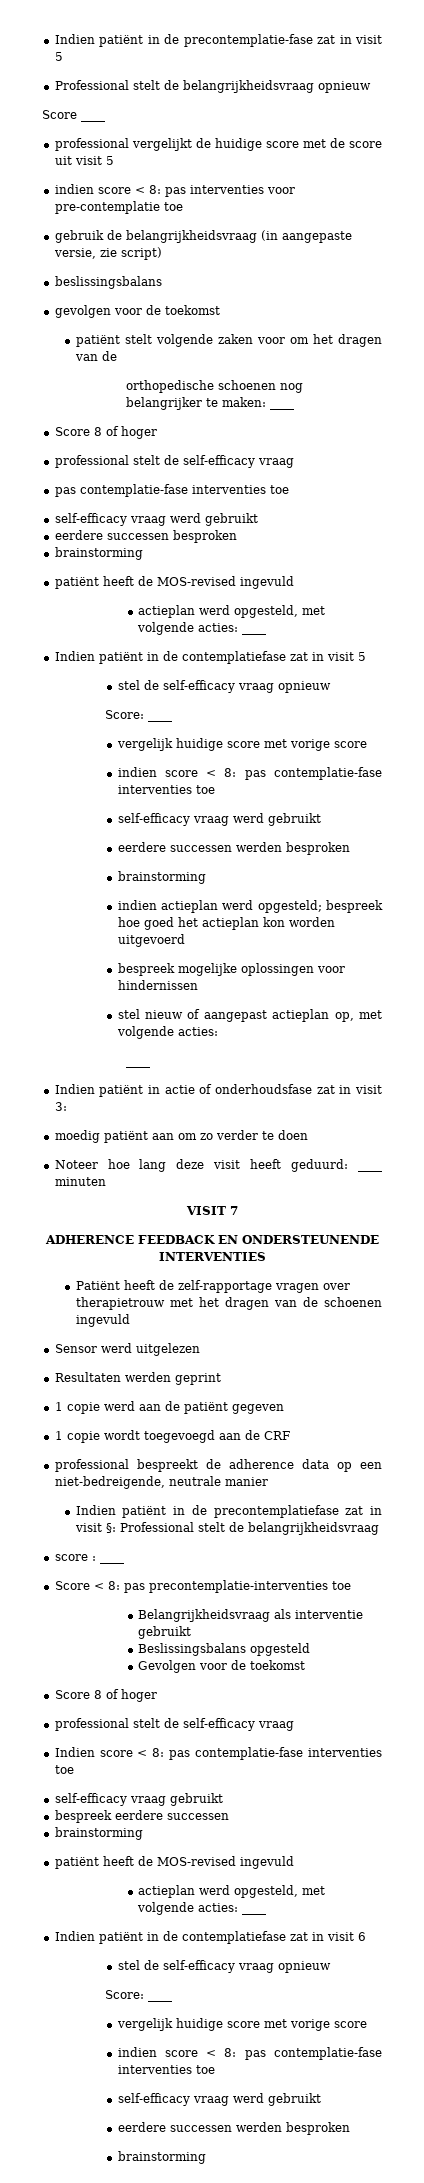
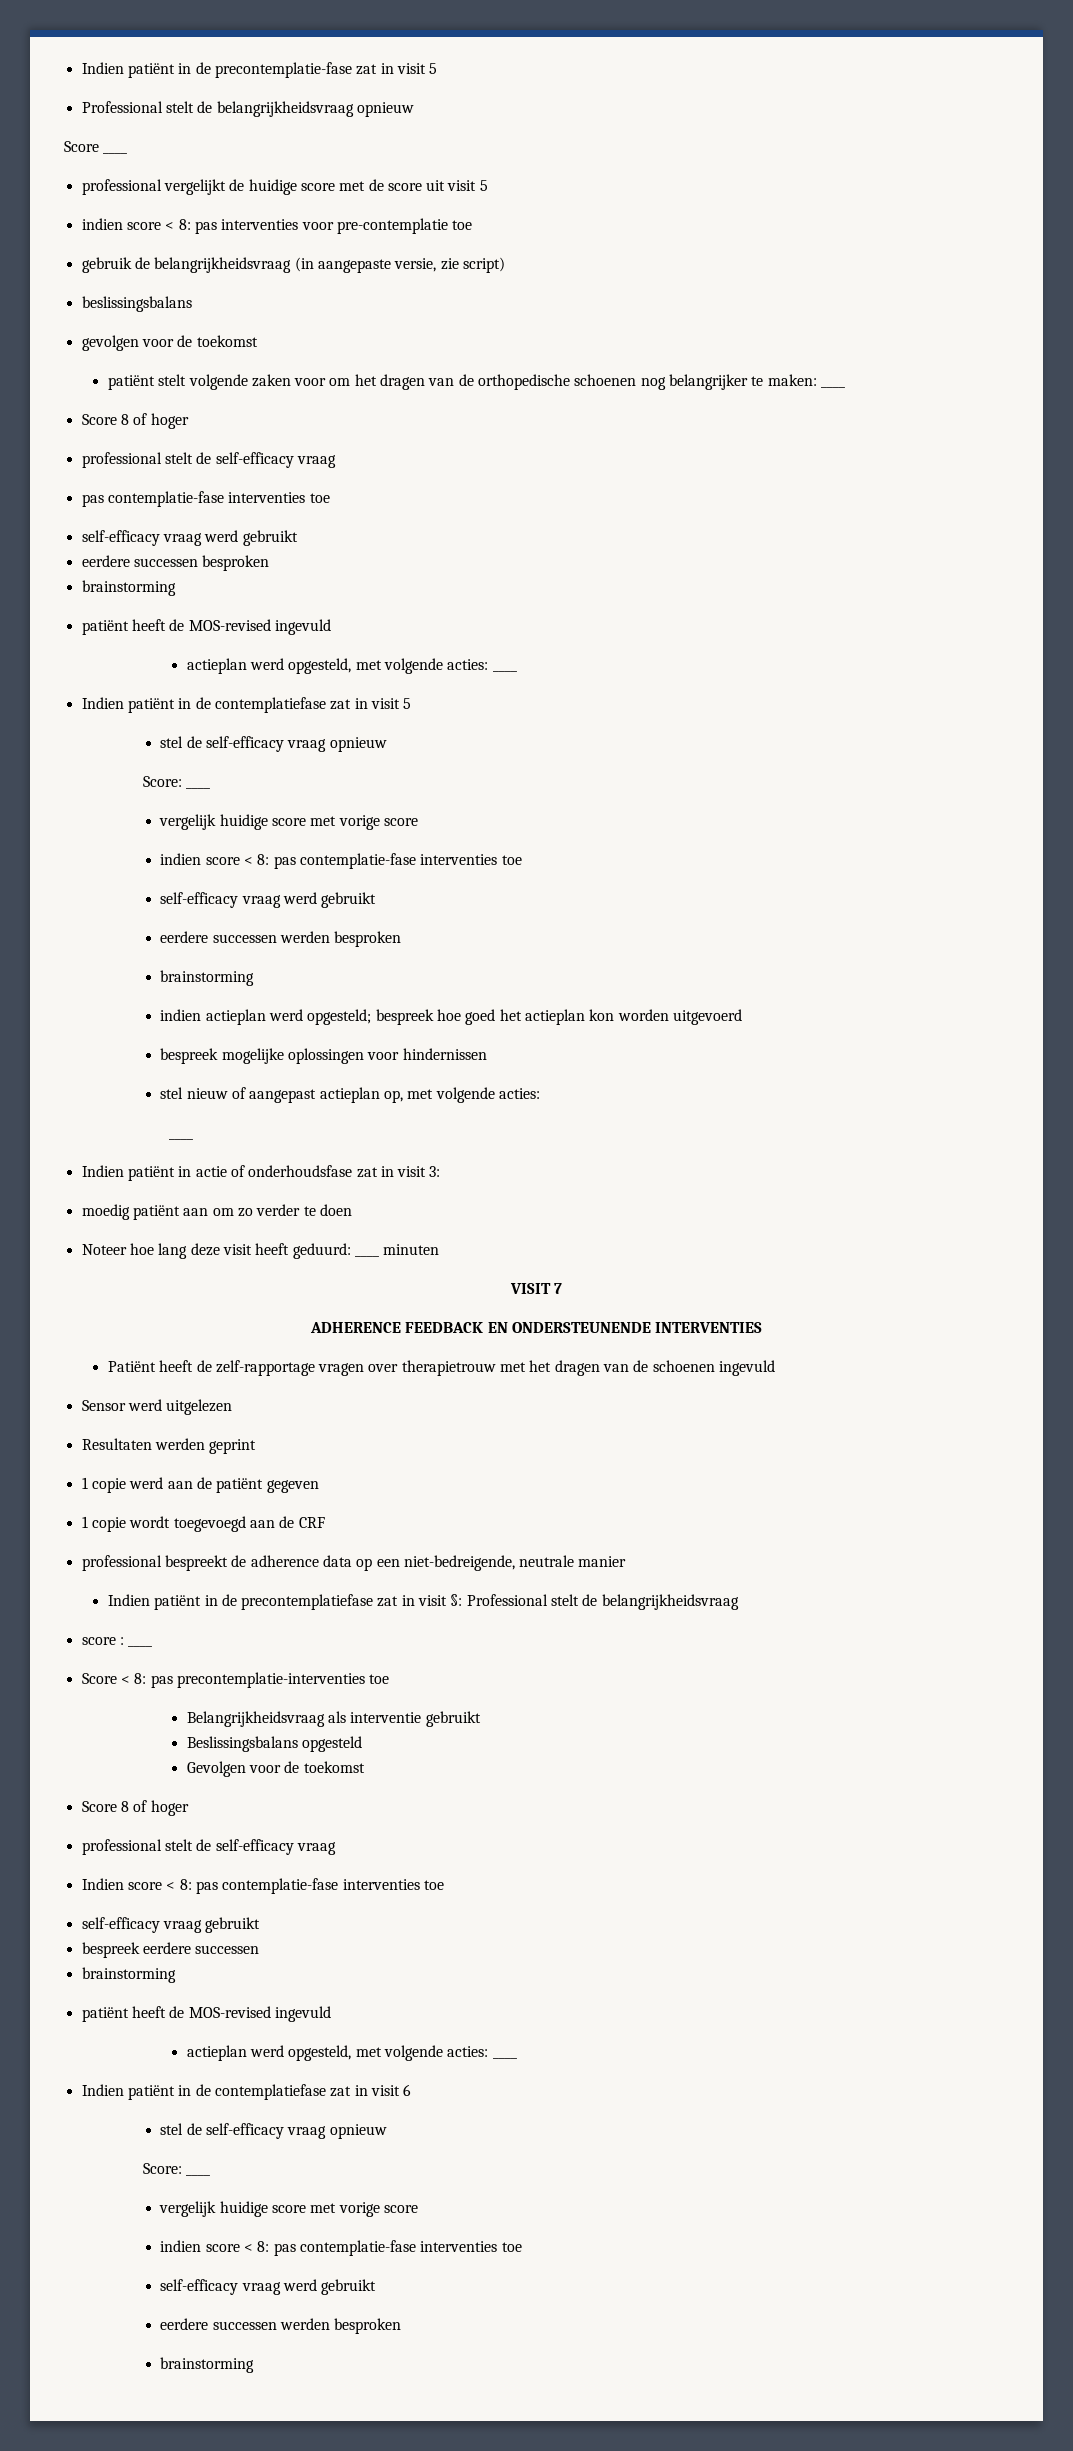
- patiënt stelt volgende zaken voor om het dragen van de
- orthopedische schoenen nog belangrijker te maken: ____
+ patiënt stelt volgende zaken voor om het dragen van de orthopedische schoenen nog belangrijker te maken: ____

